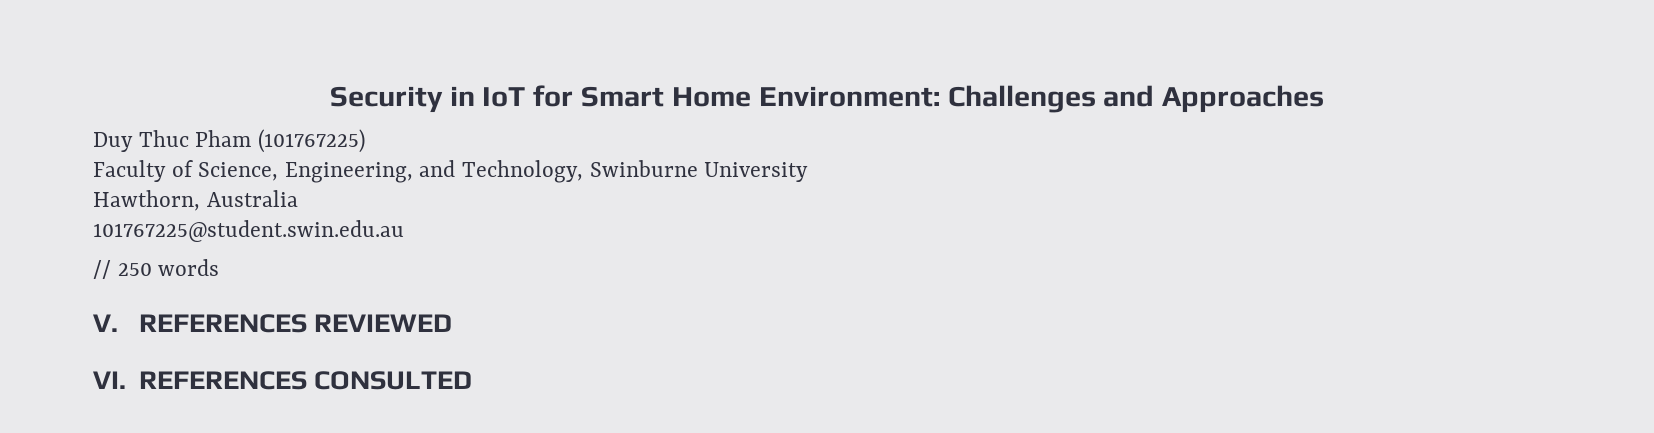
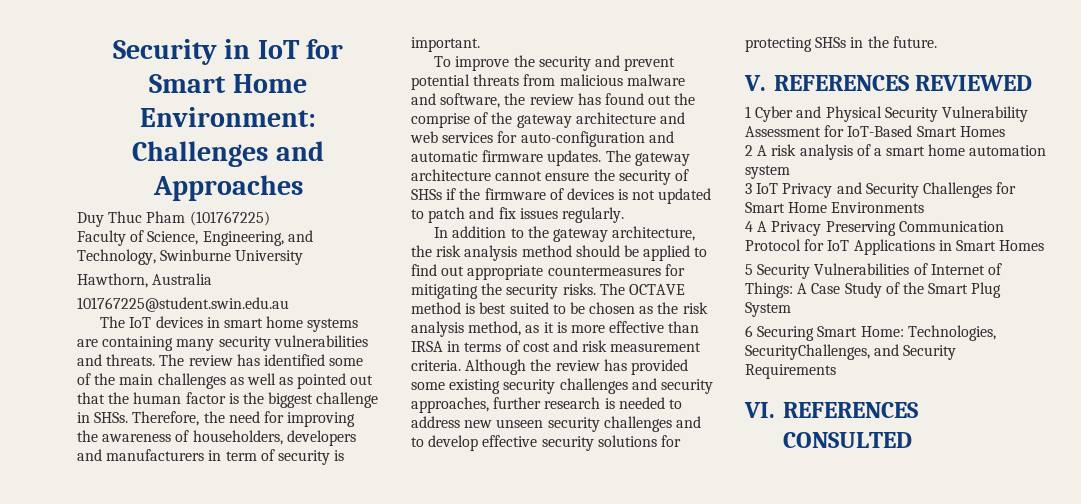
- // 250 words
+ The IoT devices in smart home systems are containing many security vulnerabilities and threats. The review has identified some of the main challenges as well as pointed out that the human factor is the biggest challenge in SHSs. Therefore, the need for improving the awareness of householders, developers and manufacturers in term of security is important.
+ To improve the security and prevent potential threats from malicious malware and software, the review has found out the comprise of the gateway architecture and web services for auto-configuration and automatic firmware updates. The gateway architecture cannot ensure the security of SHSs if the firmware of devices is not updated to patch and fix issues regularly.
+ In addition to the gateway architecture, the risk analysis method should be applied to find out appropriate countermeasures for mitigating the security risks. The OCTAVE method is best suited to be chosen as the risk analysis method, as it is more effective than IRSA in terms of cost and risk measurement criteria. Although the review has provided some existing security challenges and security approaches, further research is needed to address new unseen security challenges and to develop effective security solutions for protecting SHSs in the future.
  V. REFERENCES REVIEWED
+ 1 Cyber and Physical Security Vulnerability Assessment for IoT-Based Smart Homes
+ 2 A risk analysis of a smart home automation system
+ 3 IoT Privacy and Security Challenges for Smart Home Environments
+ 4 A Privacy Preserving Communication Protocol for IoT Applications in Smart Homes
+ 5 Security Vulnerabilities of Internet of Things: A Case Study of the Smart Plug System
+ 6 Securing Smart Home: Technologies, SecurityChallenges, and Security Requirements

